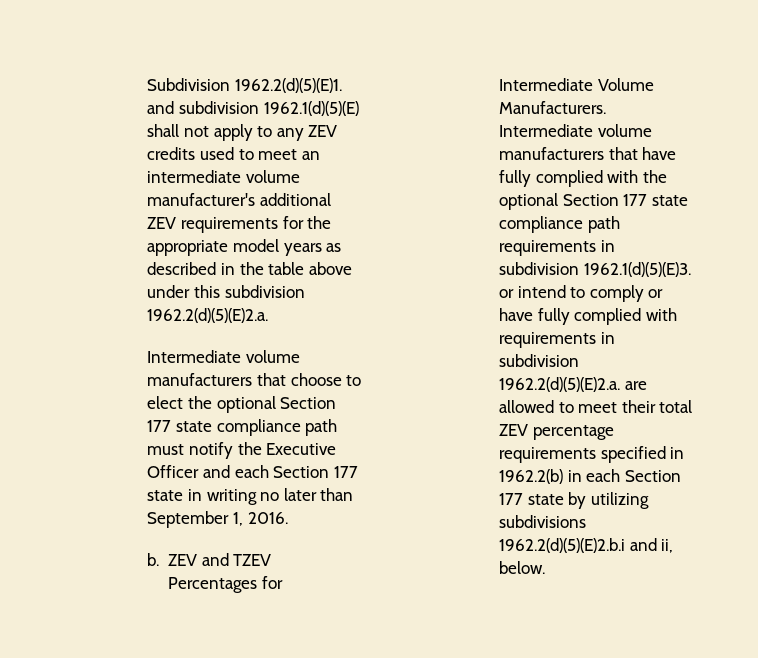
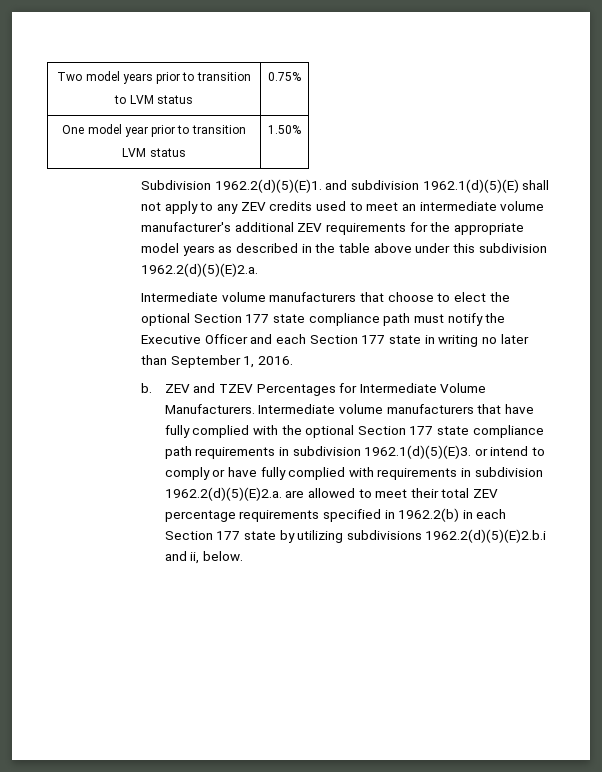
+ Two model years prior to transition
+ to LVM status | 0.75%
+ One model year prior to transition
+ LVM status | 1.50%

